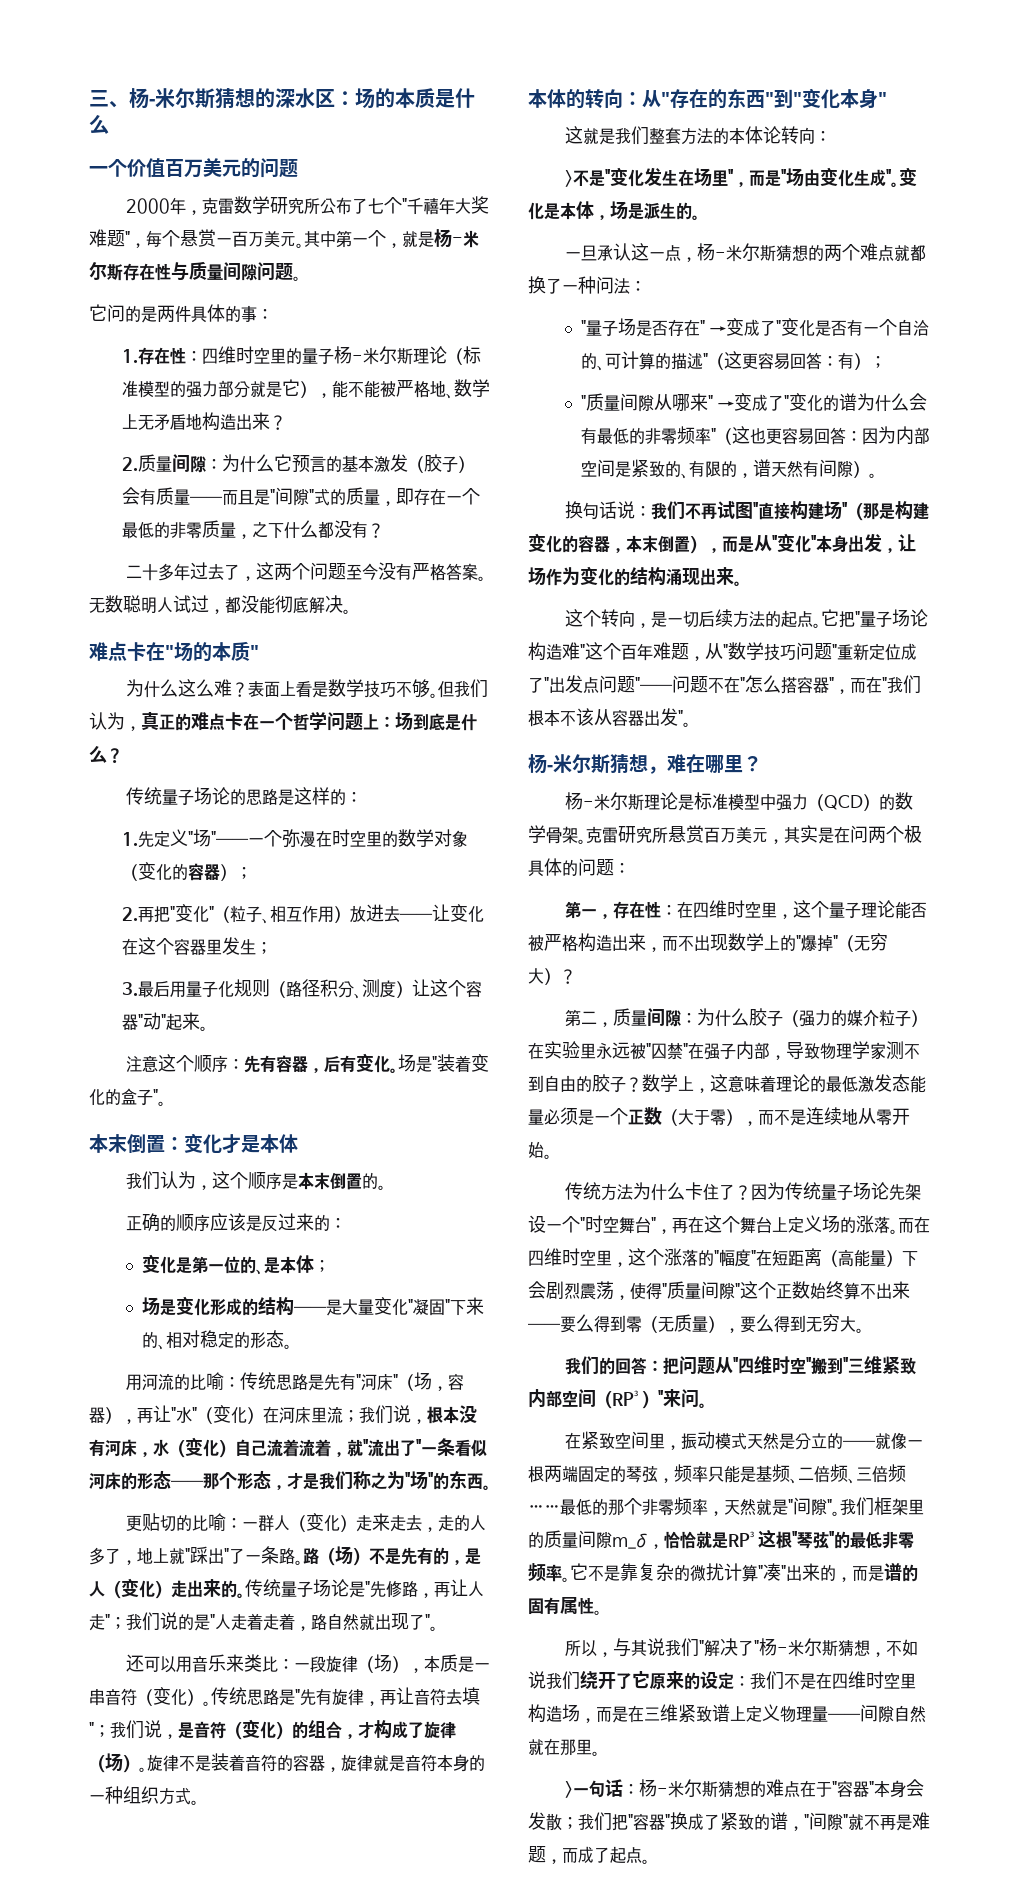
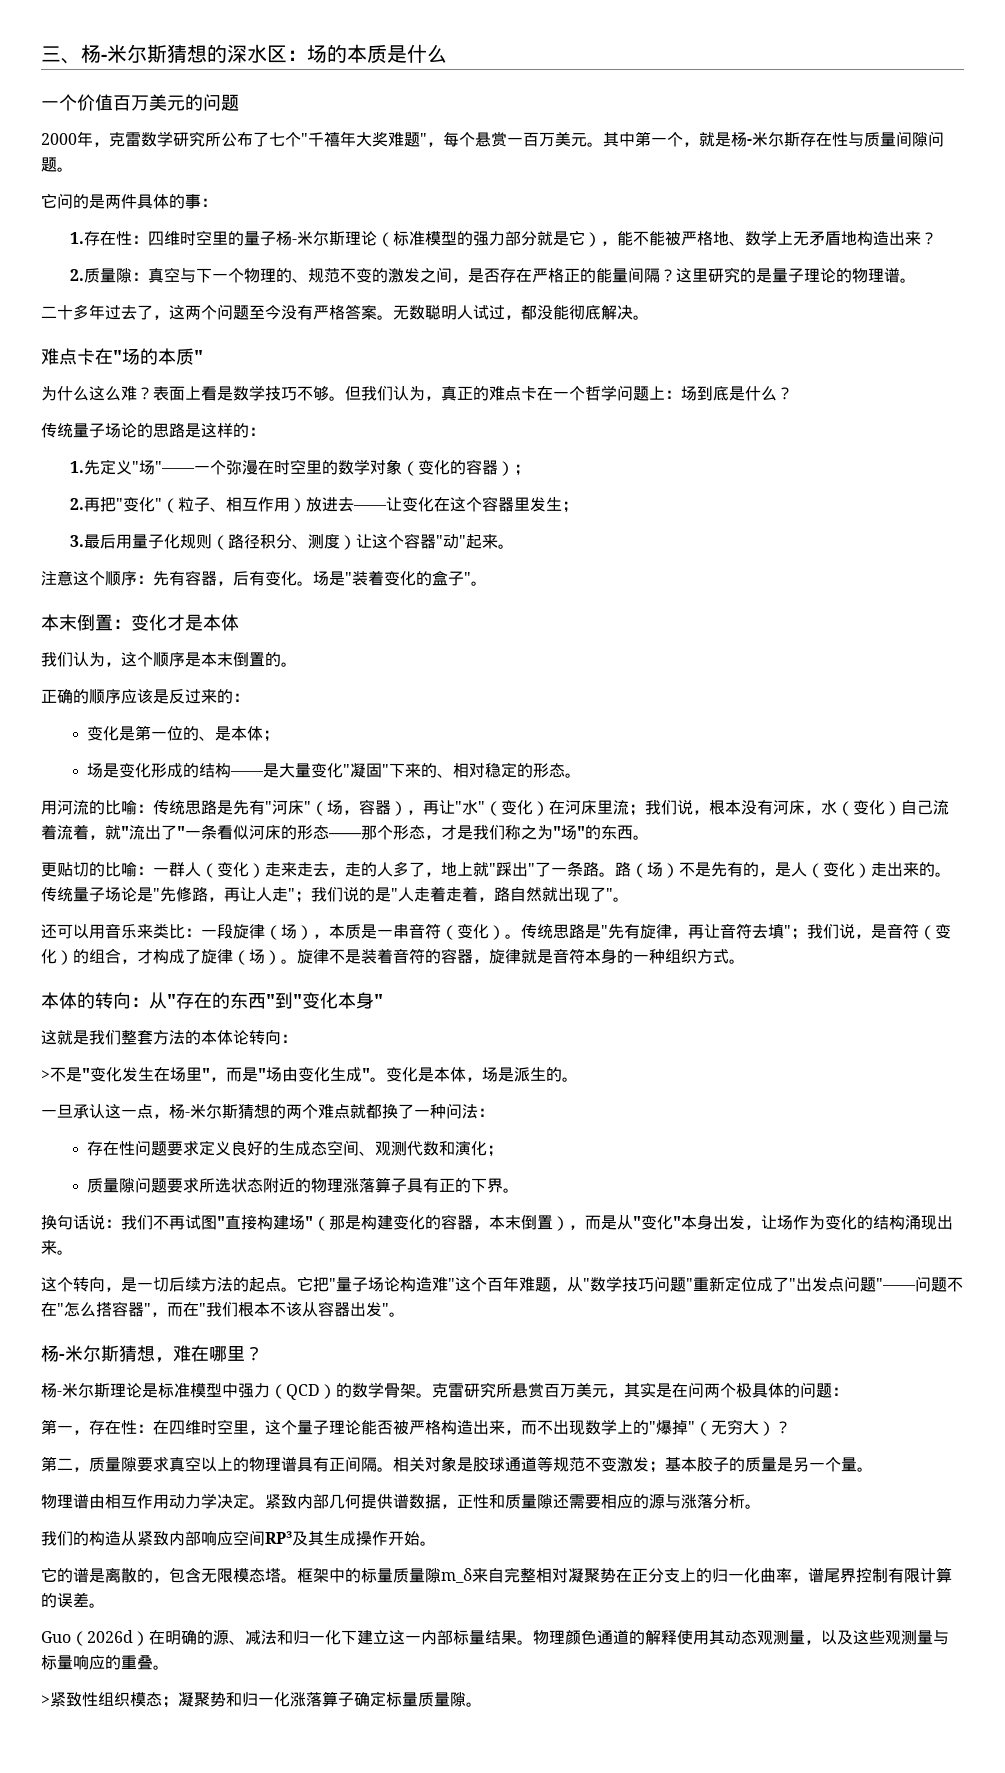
- 2.质量间隙：为什么它预言的基本激发（胶子）会有质量——而且是"间隙"式的质量，即存在一个最低的非零质量，之下什么都没有？
+ 2.质量隙：真空与下一个物理的、规范不变的激发之间，是否存在严格正的能量间隔？这里研究的是量子理论的物理谱。
- "量子场是否存在" →变成了"变化是否有一个自洽的、可计算的描述"（这更容易回答：有）；
- "质量间隙从哪来" →变成了"变化的谱为什么会有最低的非零频率"（这也更容易回答：因为内部空间是紧致的、有限的，谱天然有间隙）。
+ 存在性问题要求定义良好的生成态空间、观测代数和演化；
+ 质量隙问题要求所选状态附近的物理涨落算子具有正的下界。
- 第二，质量间隙：为什么胶子（强力的媒介粒子）在实验里永远被"囚禁"在强子内部，导致物理学家测不到自由的胶子？数学上，这意味着理论的最低激发态能量必须是一个正数（大于零），而不是连续地从零开始。
- 传统方法为什么卡住了？因为传统量子场论先架设一个"时空舞台"，再在这个舞台上定义场的涨落。而在四维时空里，这个涨落的"幅度"在短距离（高能量）下会剧烈震荡，使得"质量间隙"这个正数始终算不出来——要么得到零（无质量），要么得到无穷大。
- 我们的回答：把问题从"四维时空"搬到"三维紧致内部空间（RP³）"来问。
- 在紧致空间里，振动模式天然是分立的——就像一根两端固定的琴弦，频率只能是基频、二倍频、三倍频……最低的那个非零频率，天然就是"间隙"。我们框架里的质量间隙m_δ，恰恰就是RP³这根"琴弦"的最低非零频率。它不是靠复杂的微扰计算"凑"出来的，而是谱的固有属性。
- 所以，与其说我们"解决了"杨-米尔斯猜想，不如说我们绕开了它原来的设定：我们不是在四维时空里构造场，而是在三维紧致谱上定义物理量——间隙自然就在那里。
- >一句话：杨-米尔斯猜想的难点在于"容器"本身会发散；我们把"容器"换成了紧致的谱，"间隙"就不再是难题，而成了起点。
+ 第二，质量隙要求真空以上的物理谱具有正间隔。相关对象是胶球通道等规范不变激发；基本胶子的质量是另一个量。
+ 物理谱由相互作用动力学决定。紧致内部几何提供谱数据，正性和质量隙还需要相应的源与涨落分析。
+ 我们的构造从紧致内部响应空间RP³及其生成操作开始。
+ 它的谱是离散的，包含无限模态塔。框架中的标量质量隙m_δ来自完整相对凝聚势在正分支上的归一化曲率，谱尾界控制有限计算的误差。
+ Guo（2026d）在明确的源、减法和归一化下建立这一内部标量结果。物理颜色通道的解释使用其动态观测量，以及这些观测量与标量响应的重叠。
+ >紧致性组织模态；凝聚势和归一化涨落算子确定标量质量隙。

